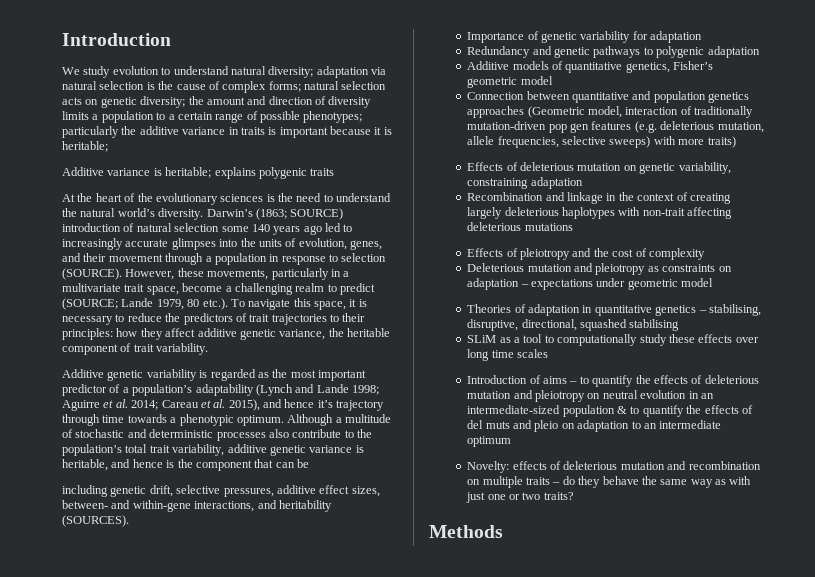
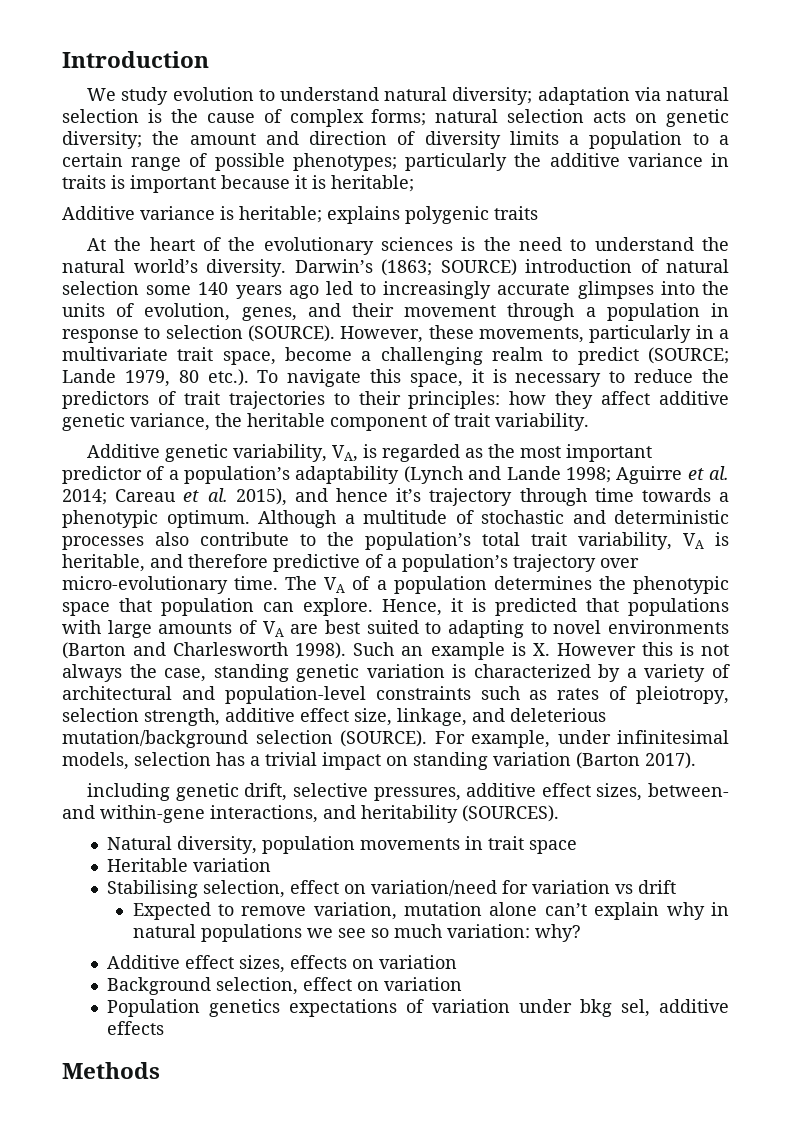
- Additive genetic variability is regarded as the most important predictor of a population’s adaptability (Lynch and Lande 1998; Aguirre et al. 2014; Careau et al. 2015), and hence it’s trajectory through time towards a phenotypic optimum.
+ Additive genetic variability, VA, is regarded as the most important predictor of a population’s adaptability (Lynch and Lande 1998; Aguirre et al. 2014; Careau et al. 2015), and hence it’s trajectory through time towards a phenotypic optimum.
- Although a multitude of stochastic and deterministic processes also contribute to the population’s total trait variability, additive genetic variance is heritable, and hence is the component that can be
+ Although a multitude of stochastic and deterministic processes also contribute to the population’s total trait variability, VA is heritable, and therefore predictive of a population’s trajectory over micro-evolutionary time. The VA of a population determines the phenotypic space that population can explore. Hence, it is predicted that populations with large amounts of VA are best suited to adapting to novel environments (Barton and Charlesworth 1998). Such an example is X. However this is not always the case, standing genetic variation is characterized by a variety of architectural and population-level constraints such as rates of pleiotropy, selection strength, additive effect size, linkage, and deleterious mutation/background selection (SOURCE). For example, under infinitesimal models, selection has a trivial impact on standing variation (Barton 2017).
- Importance of genetic variability for adaptation
- Redundancy and genetic pathways to polygenic adaptation
- Additive models of quantitative genetics, Fisher’s geometric model
- Connection between quantitative and population genetics approaches (Geometric model, interaction of traditionally mutation-driven pop gen features (e.g. deleterious mutation, allele frequencies, selective sweeps) with more traits)
- Effects of deleterious mutation on genetic variability, constraining adaptation
- Recombination and linkage in the context of creating largely deleterious haplotypes with non-trait affecting deleterious mutations
- Effects of pleiotropy and the cost of complexity
- Deleterious mutation and pleiotropy as constraints on adaptation – expectations under geometric model
- Theories of adaptation in quantitative genetics – stabilising, disruptive, directional, squashed stabilising
- SLiM as a tool to computationally study these effects over long time scales
- Introduction of aims – to quantify the effects of deleterious mutation and pleiotropy on neutral evolution in an intermediate-sized population & to quantify the effects of del muts and pleio on adaptation to an intermediate optimum
- Novelty: effects of deleterious mutation and recombination on multiple traits – do they behave the same way as with just one or two traits?
+ Natural diversity, population movements in trait space
+ Heritable variation
+ Stabilising selection, effect on variation/need for variation vs drift
+ Expected to remove variation, mutation alone can’t explain why in natural populations we see so much variation: why?
+ Additive effect sizes, effects on variation
+ Background selection, effect on variation
+ Population genetics expectations of variation under bkg sel, additive effects

